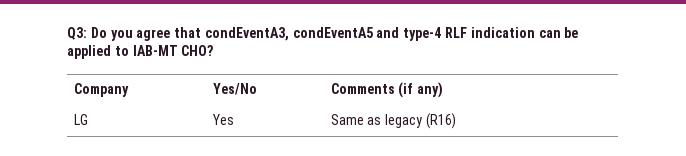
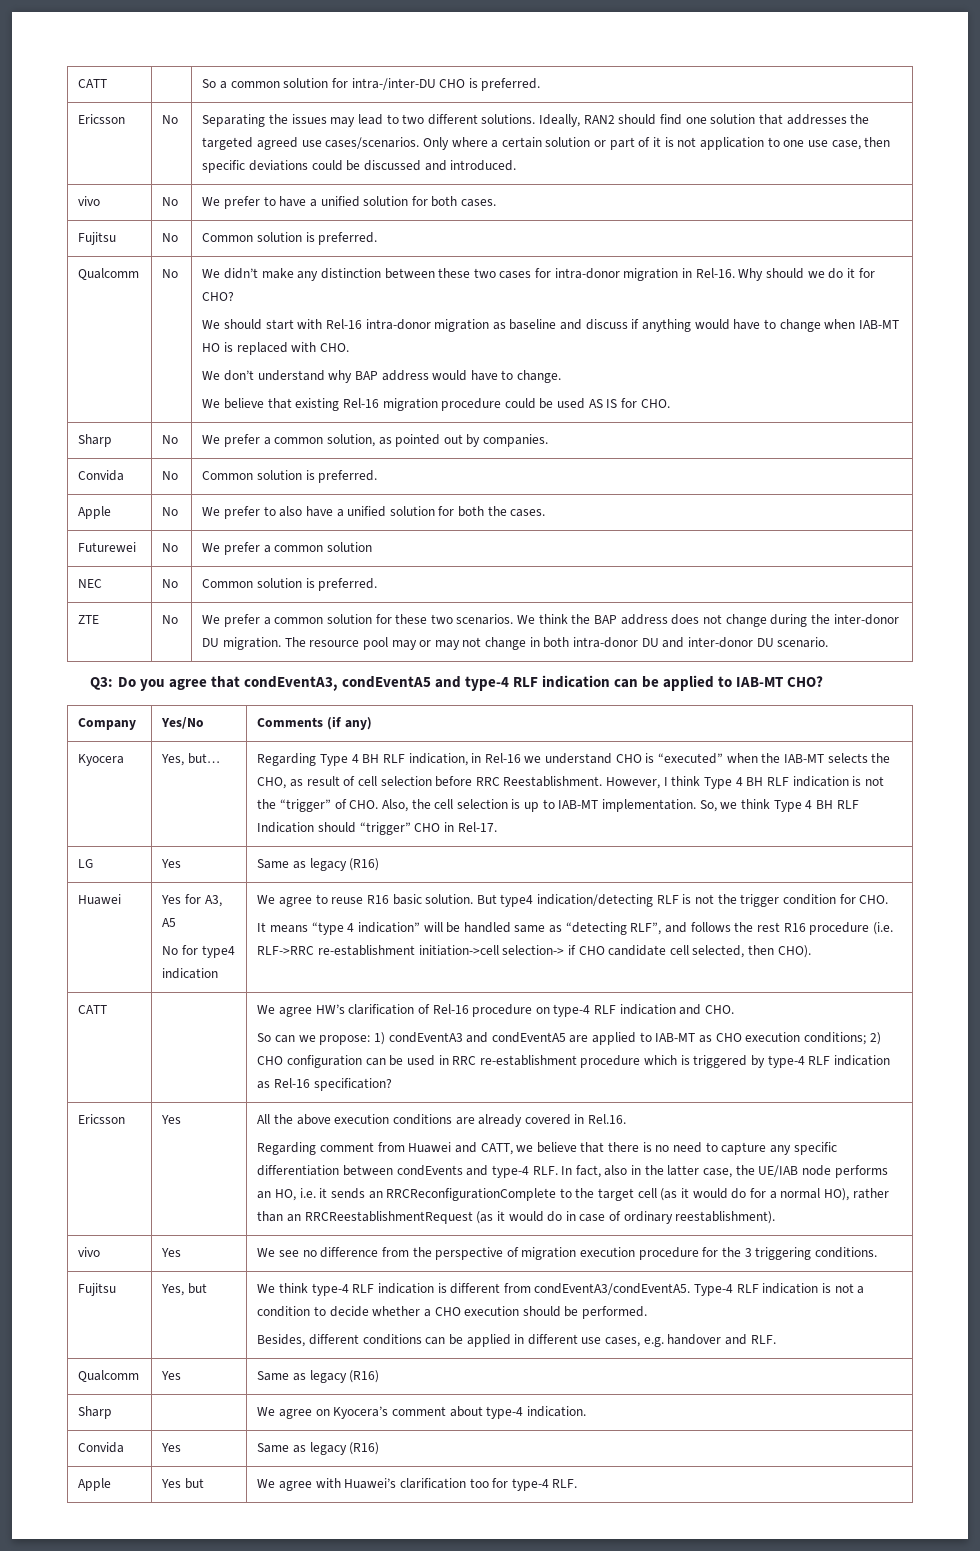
+ CATT | | So a common solution for intra-/inter-DU CHO is preferred.
+ Ericsson | No | Separating the issues may lead to two different solutions. Ideally, RAN2 should find one solution that addresses the targeted agreed use cases/scenarios. Only where a certain solution or part of it is not application to one use case, then specific deviations could be discussed and introduced.
+ vivo | No | We prefer to have a unified solution for both cases.
+ Fujitsu | No | Common solution is preferred.
+ Qualcomm | No | We didn’t make any distinction between these two cases for intra-donor migration in Rel-16. Why should we do it for CHO?
+ We should start with Rel-16 intra-donor migration as baseline and discuss if anything would have to change when IAB-MT HO is replaced with CHO.
+ We don’t understand why BAP address would have to change.
+ We believe that existing Rel-16 migration procedure could be used AS IS for CHO.
+ Sharp | No | We prefer a common solution, as pointed out by companies.
+ Convida | No | Common solution is preferred.
+ Apple | No | We prefer to also have a unified solution for both the cases.
+ Futurewei | No | We prefer a common solution
+ NEC | No | Common solution is preferred.
+ ZTE | No | We prefer a common solution for these two scenarios. We think the BAP address does not change during the inter-donor DU migration. The resource pool may or may not change in both intra-donor DU and inter-donor DU scenario.
+ Kyocera | Yes, but… | Regarding Type 4 BH RLF indication, in Rel-16 we understand CHO is “executed” when the IAB-MT selects the CHO, as result of cell selection before RRC Reestablishment. However, I think Type 4 BH RLF indication is not the “trigger” of CHO. Also, the cell selection is up to IAB-MT implementation. So, we think Type 4 BH RLF Indication should “trigger” CHO in Rel-17.
+ Huawei | Yes for A3, A5
+ No for type4 indication | We agree to reuse R16 basic solution. But type4 indication/detecting RLF is not the trigger condition for CHO.
+ It means “type 4 indication” will be handled same as “detecting RLF”, and follows the rest R16 procedure (i.e. RLF->RRC re-establishment initiation->cell selection-> if CHO candidate cell selected, then CHO).
+ CATT | | We agree HW’s clarification of Rel-16 procedure on type-4 RLF indication and CHO.
+ So can we propose: 1) condEventA3 and condEventA5 are applied to IAB-MT as CHO execution conditions; 2) CHO configuration can be used in RRC re-establishment procedure which is triggered by type-4 RLF indication as Rel-16 specification?
+ Ericsson | Yes | All the above execution conditions are already covered in Rel.16.
+ Regarding comment from Huawei and CATT, we believe that there is no need to capture any specific differentiation between condEvents and type-4 RLF. In fact, also in the latter case, the UE/IAB node performs an HO, i.e. it sends an RRCReconfigurationComplete to the target cell (as it would do for a normal HO), rather than an RRCReestablishmentRequest (as it would do in case of ordinary reestablishment).
+ vivo | Yes | We see no difference from the perspective of migration execution procedure for the 3 triggering conditions.
+ Fujitsu | Yes, but | We think type-4 RLF indication is different from condEventA3/condEventA5. Type-4 RLF indication is not a condition to decide whether a CHO execution should be performed.
+ Besides, different conditions can be applied in different use cases, e.g. handover and RLF.
+ Qualcomm | Yes | Same as legacy (R16)
+ Sharp | | We agree on Kyocera’s comment about type-4 indication.
+ Convida | Yes | Same as legacy (R16)
+ Apple | Yes but | We agree with Huawei’s clarification too for type-4 RLF.

